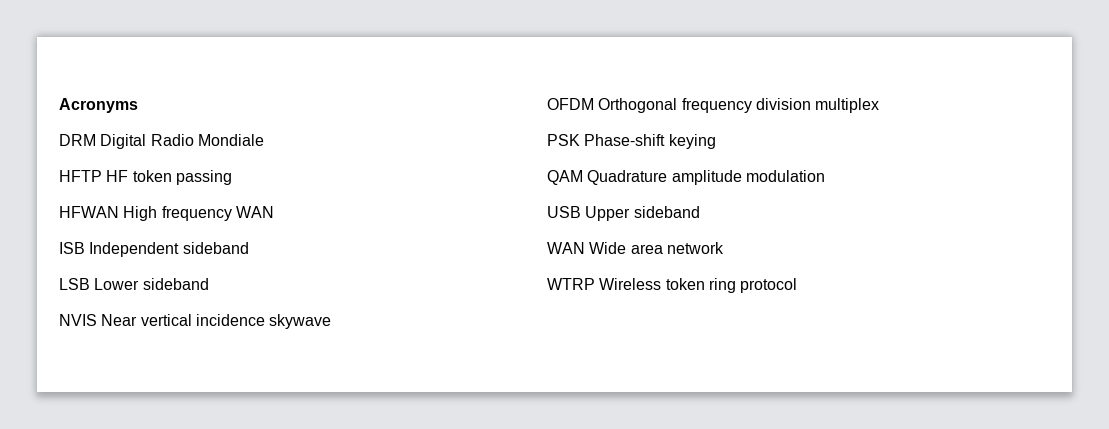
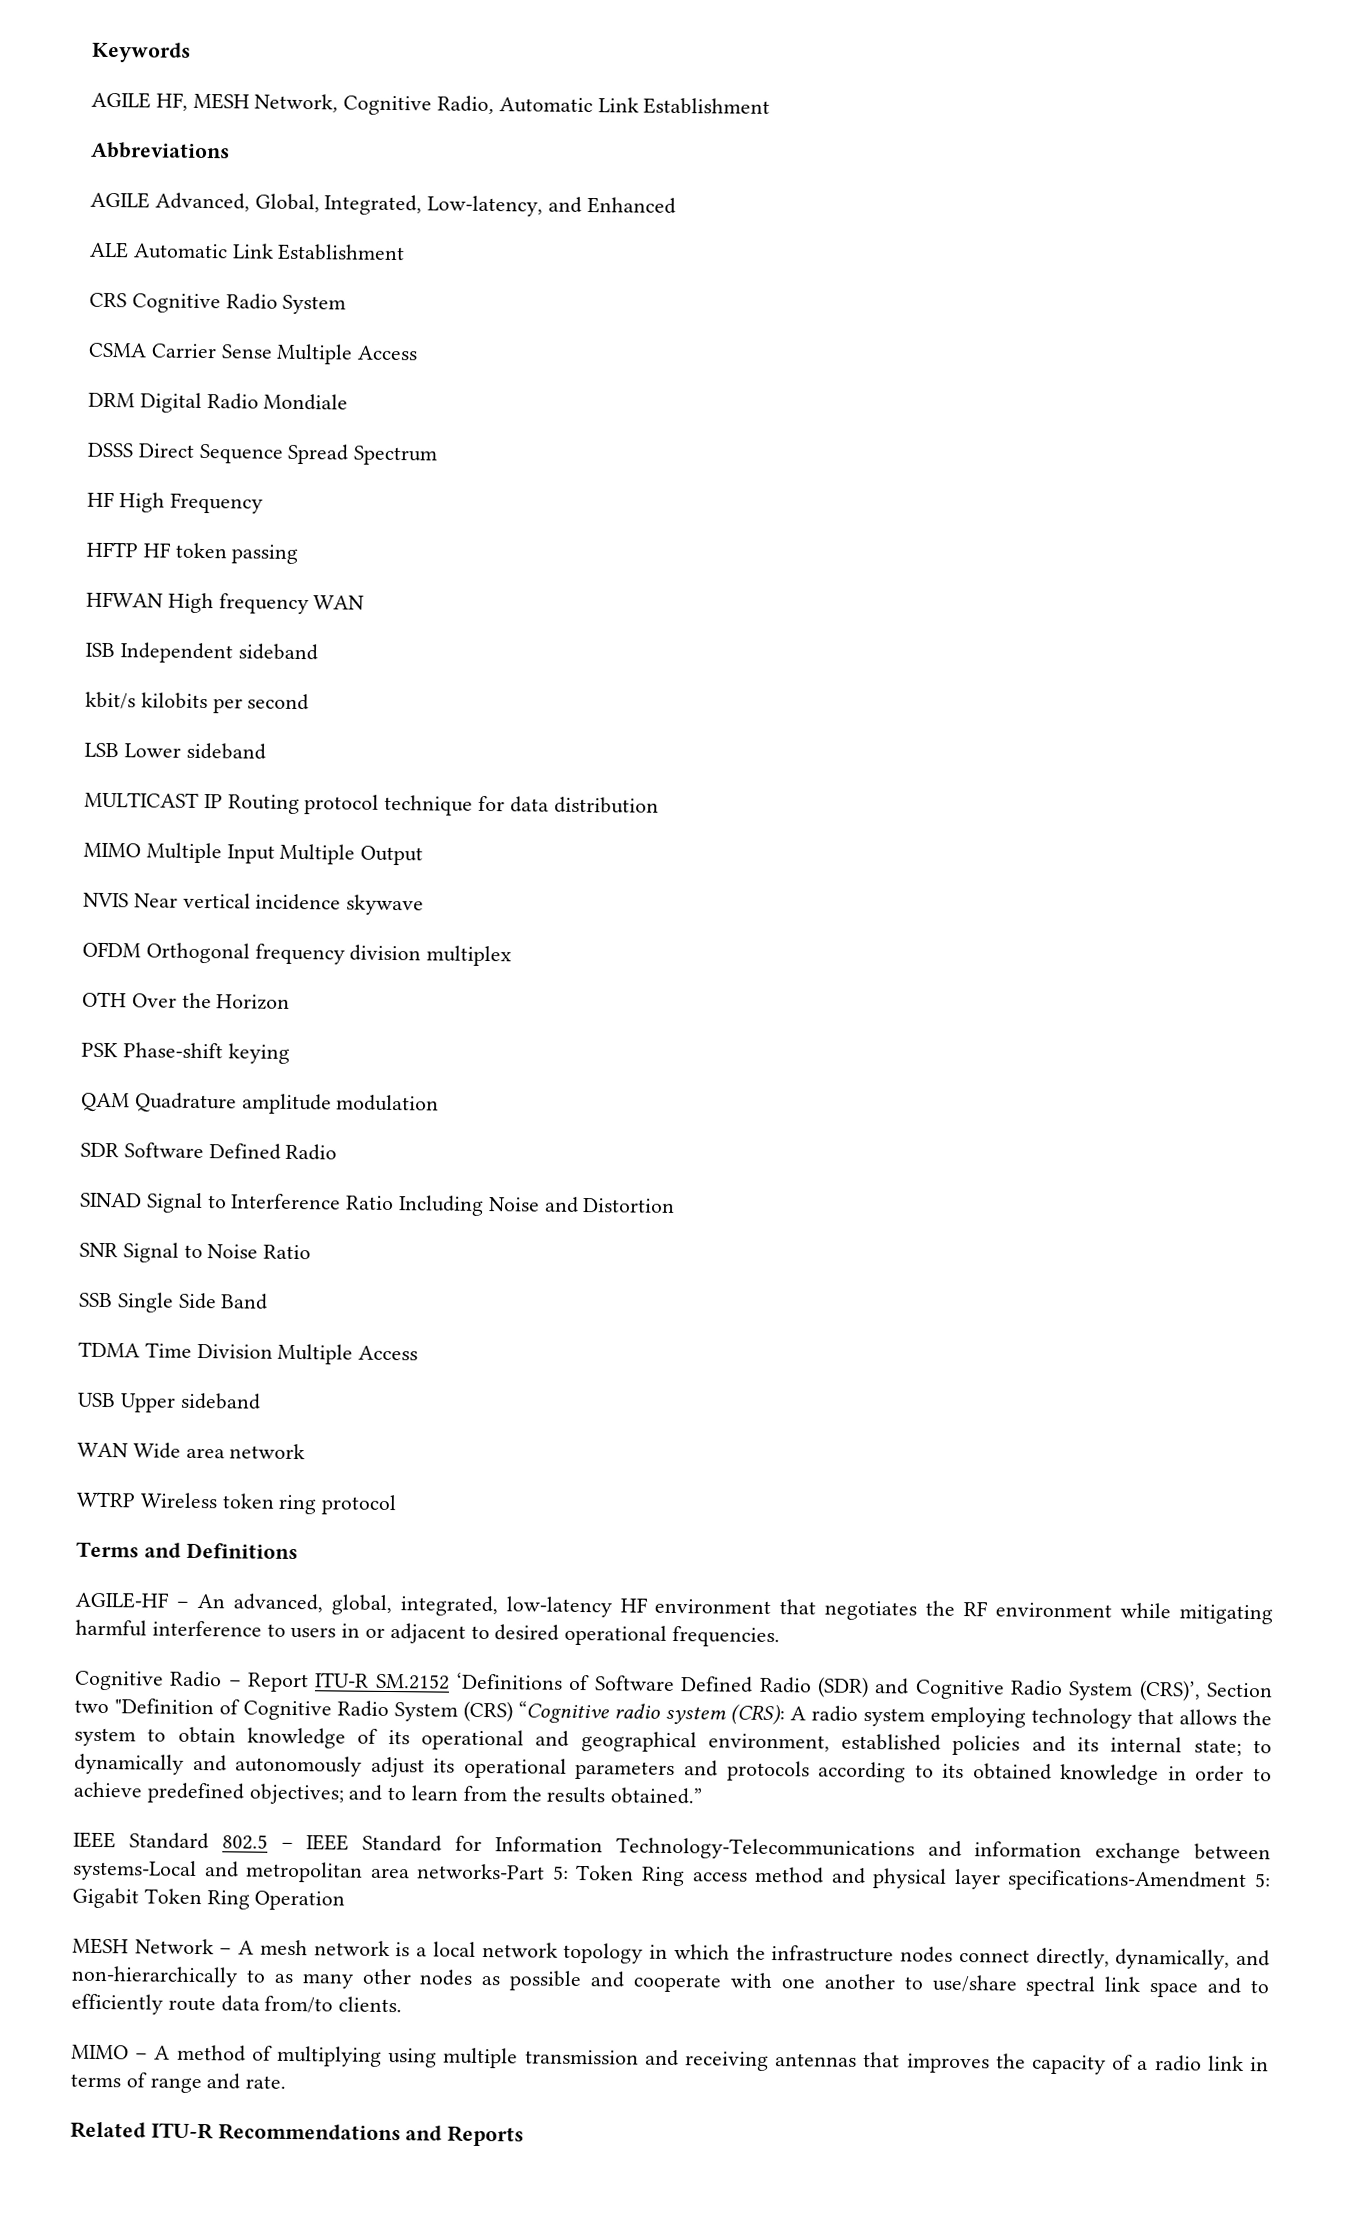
- Acronyms
+ Keywords
+ AGILE HF, MESH Network, Cognitive Radio, Automatic Link Establishment
+ Abbreviations
+ AGILE Advanced, Global, Integrated, Low-latency, and Enhanced
+ ALE Automatic Link Establishment
+ CRS Cognitive Radio System
+ CSMA Carrier Sense Multiple Access
  DRM Digital Radio Mondiale
+ DSSS Direct Sequence Spread Spectrum
+ HF High Frequency
+ kbit/s kilobits per second
+ MULTICAST IP Routing protocol technique for data distribution
+ MIMO Multiple Input Multiple Output
+ OTH Over the Horizon
+ SDR Software Defined Radio
+ SINAD Signal to Interference Ratio Including Noise and Distortion
+ SNR Signal to Noise Ratio
+ SSB Single Side Band
+ TDMA Time Division Multiple Access
+ Terms and Definitions
+ AGILE-HF – An advanced, global, integrated, low-latency HF environment that negotiates the RF environment while mitigating harmful interference to users in or adjacent to desired operational frequencies.
+ Cognitive Radio – Report ITU-R SM.2152 ‘Definitions of Software Defined Radio (SDR) and Cognitive Radio System (CRS)’, Section two "Definition of Cognitive Radio System (CRS) “Cognitive radio system (CRS): A radio system employing technology that allows the system to obtain knowledge of its operational and geographical environment, established policies and its internal state; to dynamically and autonomously adjust its operational parameters and protocols according to its obtained knowledge in order to achieve predefined objectives; and to learn from the results obtained.”
+ IEEE Standard 802.5 – IEEE Standard for Information Technology-Telecommunications and information exchange between systems-Local and metropolitan area networks-Part 5: Token Ring access method and physical layer specifications-Amendment 5: Gigabit Token Ring Operation
+ MESH Network – A mesh network is a local network topology in which the infrastructure nodes connect directly, dynamically, and non-hierarchically to as many other nodes as possible and cooperate with one another to use/share spectral link space and to efficiently route data from/to clients.
+ MIMO – A method of multiplying using multiple transmission and receiving antennas that improves the capacity of a radio link in terms of range and rate.
+ Related ITU-R Recommendations and Reports

